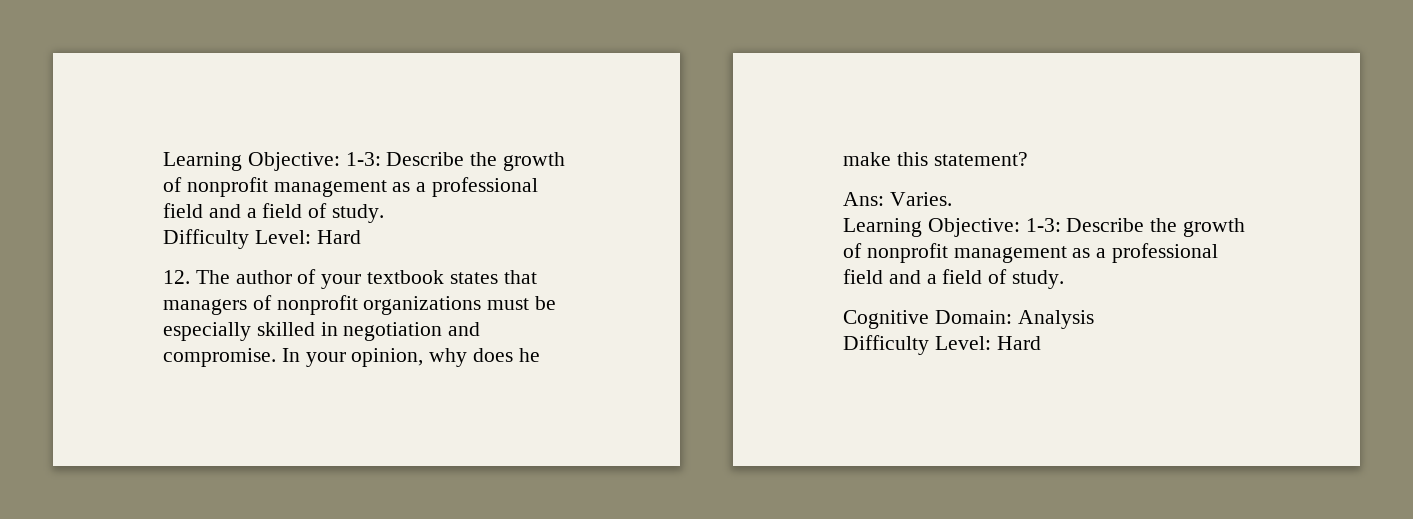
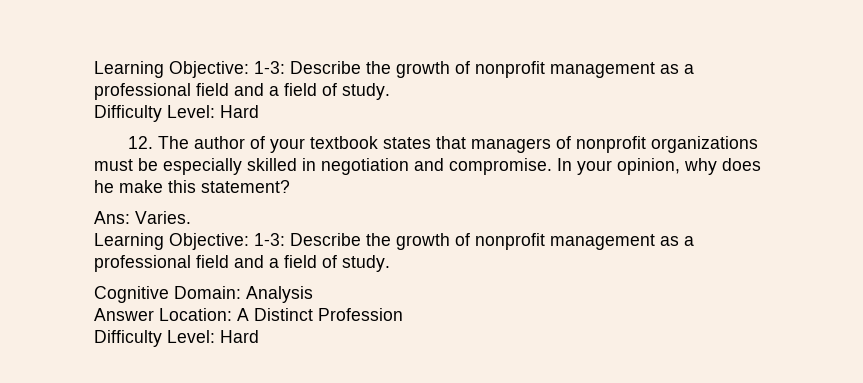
+ Answer Location: A Distinct Profession

